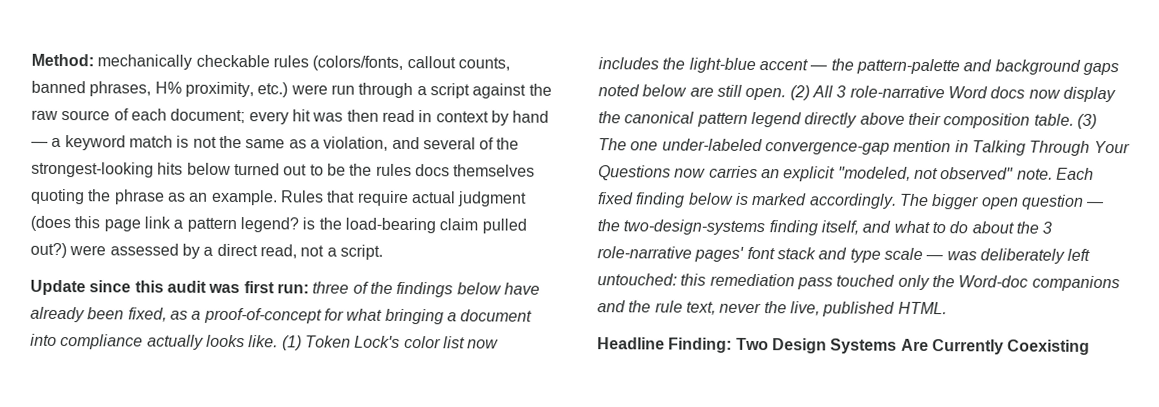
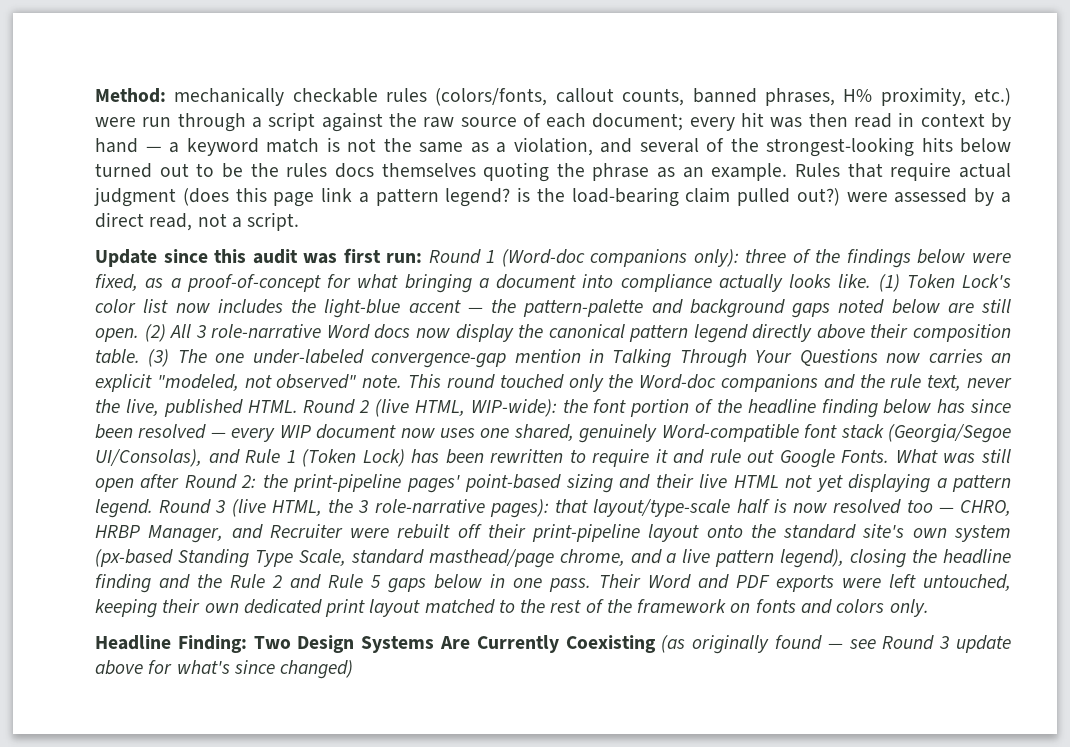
- Update since this audit was first run: three of the findings below have already been fixed, as a proof-of-concept for what bringing a document into compliance actually looks like.
+ Update since this audit was first run: Round 1 (Word-doc companions only): three of the findings below were fixed, as a proof-of-concept for what bringing a document into compliance actually looks like.
- Each fixed finding below is marked accordingly. The bigger open question — the two-design-systems finding itself, and what to do about the 3 role-narrative pages' font stack and type scale — was deliberately left untouched: this remediation pass touched only the Word-doc companions and the rule text, never the live, published HTML.
+ This round touched only the Word-doc companions and the rule text, never the live, published HTML. Round 2 (live HTML, WIP-wide): the font portion of the headline finding below has since been resolved — every WIP document now uses one shared, genuinely Word-compatible font stack (Georgia/Segoe UI/Consolas), and Rule 1 (Token Lock) has been rewritten to require it and rule out Google Fonts. What was still open after Round 2: the print-pipeline pages' point-based sizing and their live HTML not yet displaying a pattern legend. Round 3 (live HTML, the 3 role-narrative pages): that layout/type-scale half is now resolved too — CHRO, HRBP Manager, and Recruiter were rebuilt off their print-pipeline layout onto the standard site's own system (px-based Standing Type Scale, standard masthead/page chrome, and a live pattern legend), closing the headline finding and the Rule 2 and Rule 5 gaps below in one pass. Their Word and PDF exports were left untouched, keeping their own dedicated print layout matched to the rest of the framework on fonts and colors only.
- Headline Finding: Two Design Systems Are Currently Coexisting
+ Headline Finding: Two Design Systems Are Currently Coexisting (as originally found — see Round 3 update above for what's since changed)

